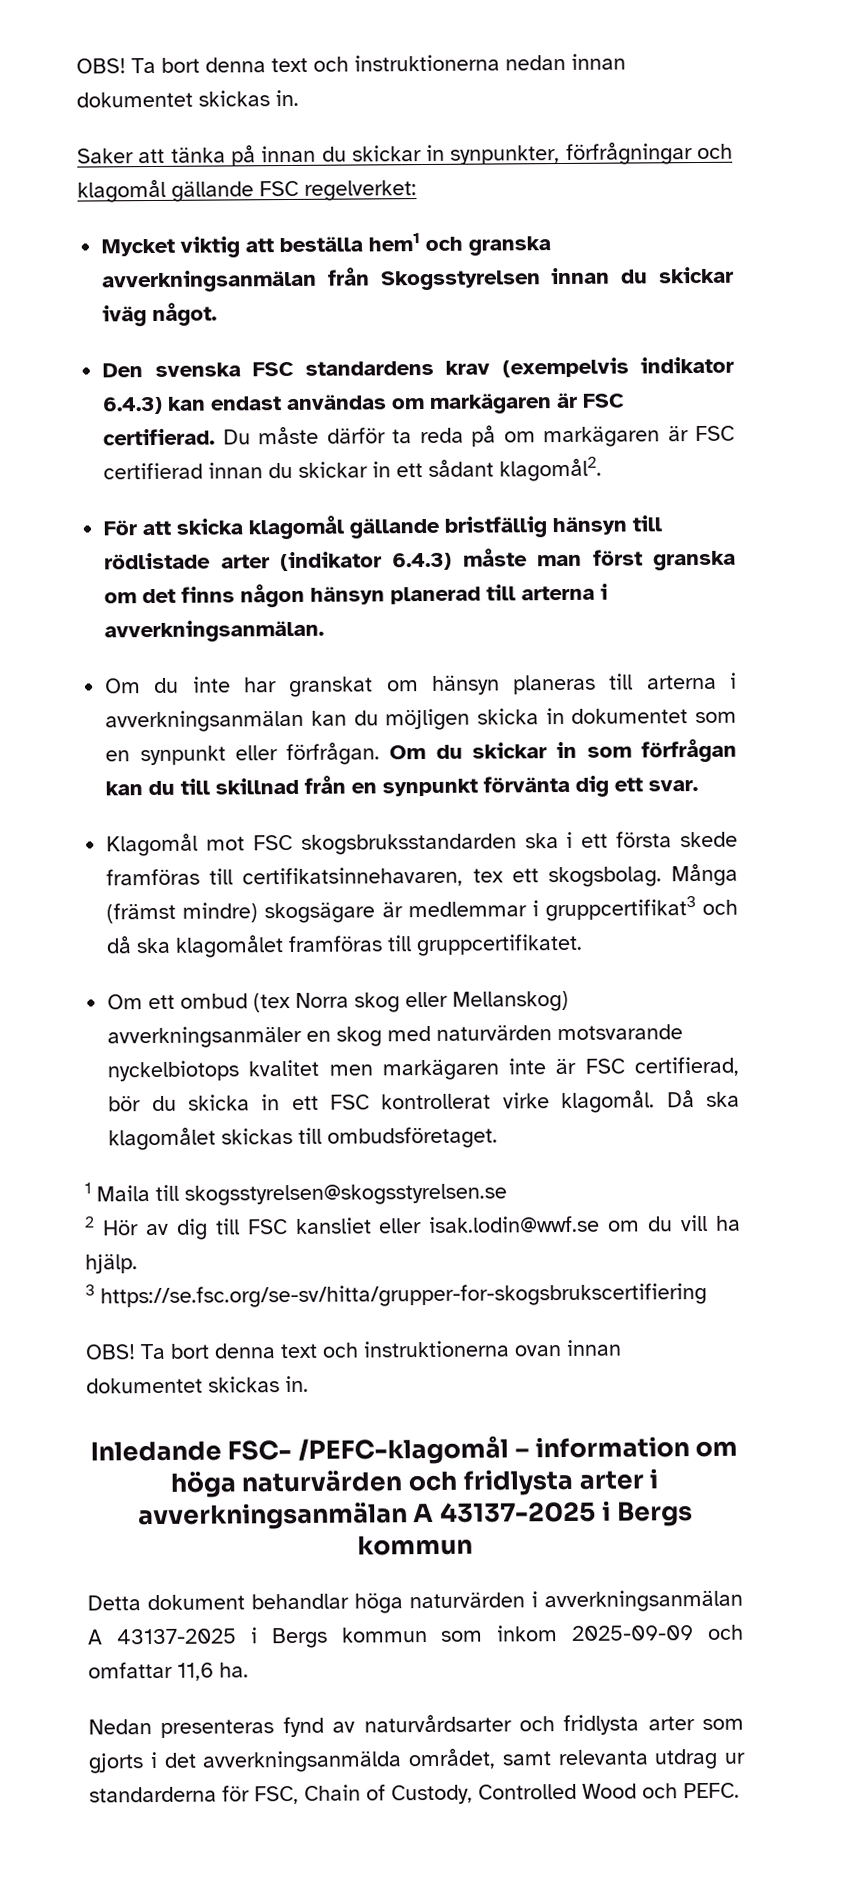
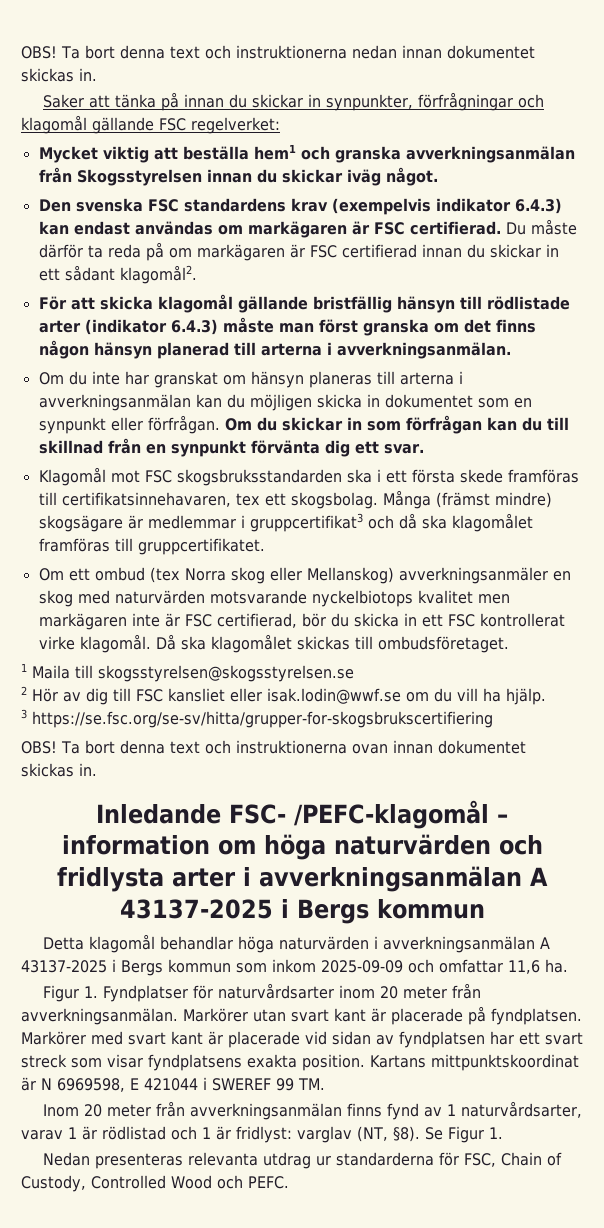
- Detta dokument behandlar höga naturvärden i avverkningsanmälan A 43137-2025 i Bergs kommun som inkom 2025-09-09 och omfattar 11,6 ha.
+ Detta klagomål behandlar höga naturvärden i avverkningsanmälan A 43137-2025 i Bergs kommun som inkom 2025-09-09 och omfattar 11,6 ha.
- Nedan presenteras fynd av naturvårdsarter och fridlysta arter som gjorts i det avverkningsanmälda området, samt relevanta utdrag ur standarderna för FSC, Chain of Custody, Controlled Wood och PEFC.
+ Figur 1. Fyndplatser för naturvårdsarter inom 20 meter från avverkningsanmälan. Markörer utan svart kant är placerade på fyndplatsen. Markörer med svart kant är placerade vid sidan av fyndplatsen har ett svart streck som visar fyndplatsens exakta position. Kartans mittpunktskoordinat är N 6969598, E 421044 i SWEREF 99 TM.
+ Inom 20 meter från avverkningsanmälan finns fynd av 1 naturvårdsarter, varav 1 är rödlistad och 1 är fridlyst: varglav (NT, §8). Se Figur 1.
+ Nedan presenteras relevanta utdrag ur standarderna för FSC, Chain of Custody, Controlled Wood och PEFC.

